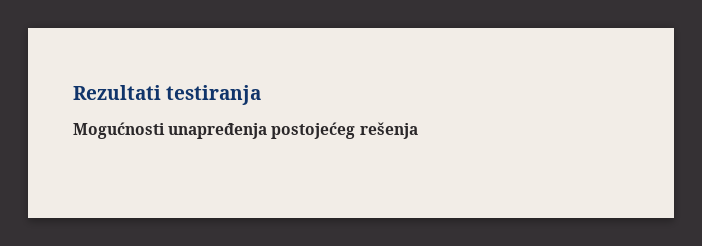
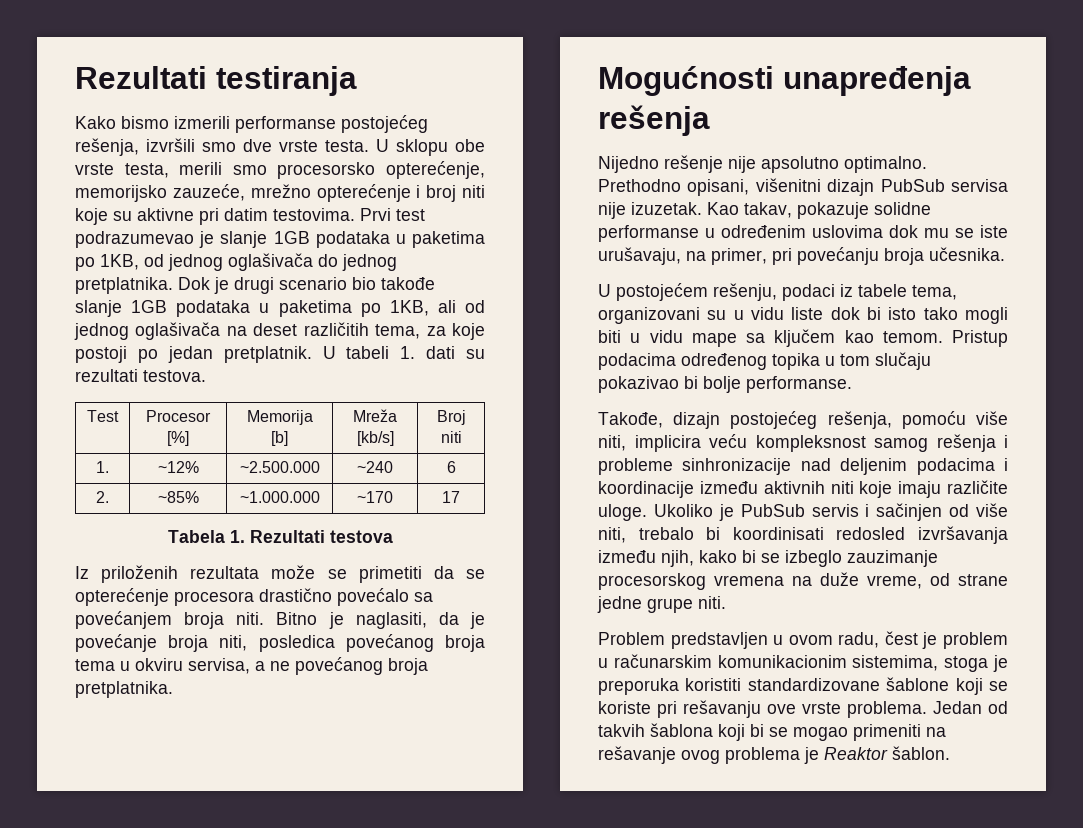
- Mogućnosti unapređenja postojećeg rešenja
+ Kako bismo izmerili performanse postojećeg rešenja, izvršili smo dve vrste testa. U sklopu obe vrste testa, merili smo procesorsko opterećenje, memorijsko zauzeće, mrežno opterećenje i broj niti koje su aktivne pri datim testovima. Prvi test podrazumevao je slanje 1GB podataka u paketima po 1KB, od jednog oglašivača do jednog pretplatnika. Dok je drugi scenario bio takođe slanje 1GB podataka u paketima po 1KB, ali od jednog oglašivača na deset različitih tema, za koje postoji po jedan pretplatnik. U tabeli 1. dati su rezultati testova.
+ Test | Procesor [%] | Memorija [b] | Mreža [kb/s] | Broj niti
+ 1. | ~12% | ~2.500.000 | ~240 | 6
+ 2. | ~85% | ~1.000.000 | ~170 | 17
+ Tabela 1. Rezultati testova
+ Iz priloženih rezultata može se primetiti da se opterećenje procesora drastično povećalo sa povećanjem broja niti. Bitno je naglasiti, da je povećanje broja niti, posledica povećanog broja tema u okviru servisa, a ne povećanog broja pretplatnika.
+ Mogućnosti unapređenja rešenja
+ Nijedno rešenje nije apsolutno optimalno. Prethodno opisani, višenitni dizajn PubSub servisa nije izuzetak. Kao takav, pokazuje solidne performanse u određenim uslovima dok mu se iste urušavaju, na primer, pri povećanju broja učesnika.
+ U postojećem rešenju, podaci iz tabele tema, organizovani su u vidu liste dok bi isto tako mogli biti u vidu mape sa ključem kao temom. Pristup podacima određenog topika u tom slučaju pokazivao bi bolje performanse.
+ Takođe, dizajn postojećeg rešenja, pomoću više niti, implicira veću kompleksnost samog rešenja i probleme sinhronizacije nad deljenim podacima i koordinacije između aktivnih niti koje imaju različite uloge. Ukoliko je PubSub servis i sačinjen od više niti, trebalo bi koordinisati redosled izvršavanja između njih, kako bi se izbeglo zauzimanje procesorskog vremena na duže vreme, od strane jedne grupe niti.
+ Problem predstavljen u ovom radu, čest je problem u računarskim komunikacionim sistemima, stoga je preporuka koristiti standardizovane šablone koji se koriste pri rešavanju ove vrste problema. Jedan od takvih šablona koji bi se mogao primeniti na rešavanje ovog problema je Reaktor šablon.

